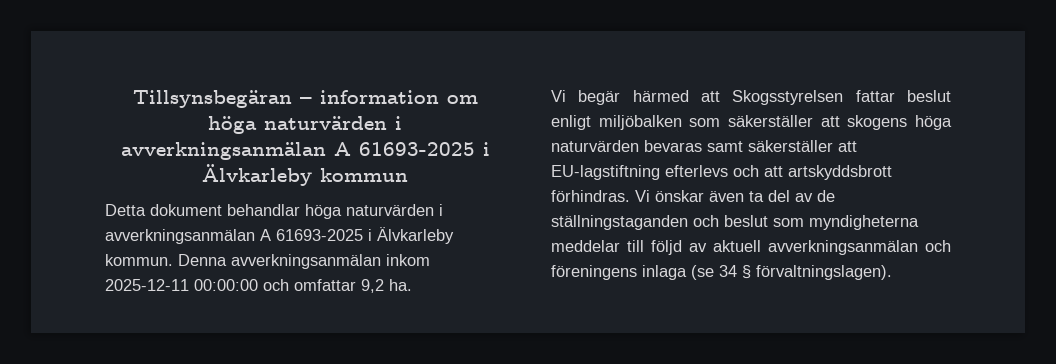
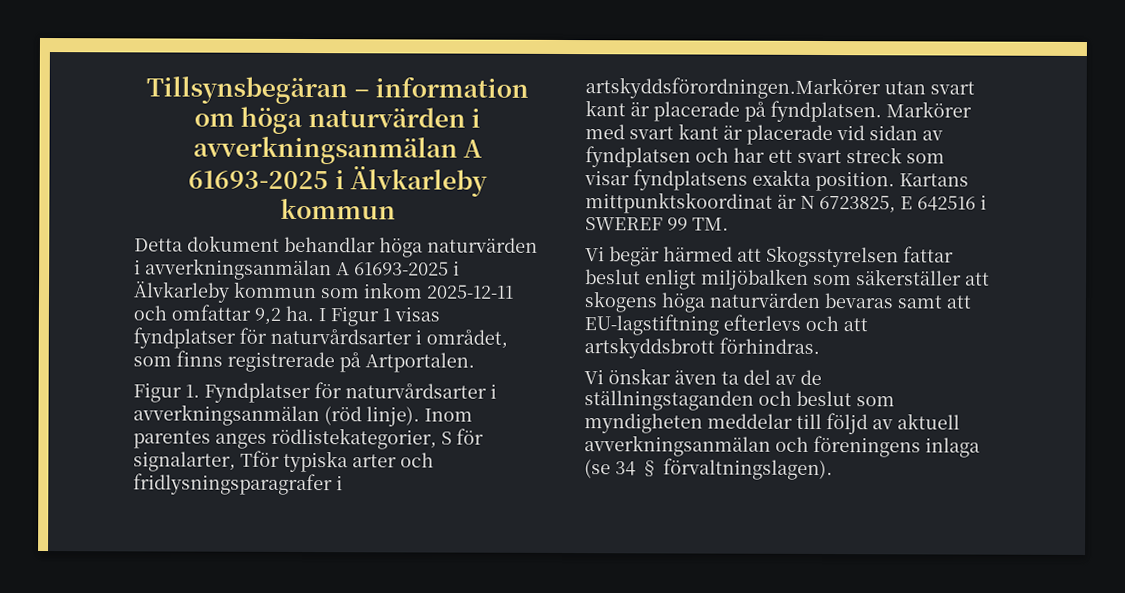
- Detta dokument behandlar höga naturvärden i avverkningsanmälan A 61693-2025 i Älvkarleby kommun. Denna avverkningsanmälan inkom 2025-12-11 00:00:00 och omfattar 9,2 ha.
+ Detta dokument behandlar höga naturvärden i avverkningsanmälan A 61693-2025 i Älvkarleby kommun som inkom 2025-12-11 och omfattar 9,2 ha. I Figur 1 visas fyndplatser för naturvårdsarter i området, som finns registrerade på Artportalen.
+ Figur 1. Fyndplatser för naturvårdsarter i avverkningsanmälan (röd linje). Inom parentes anges rödlistekategorier, S för signalarter, Tför typiska arter och fridlysningsparagrafer i artskyddsförordningen.Markörer utan svart kant är placerade på fyndplatsen. Markörer med svart kant är placerade vid sidan av fyndplatsen och har ett svart streck som visar fyndplatsens exakta position. Kartans mittpunktskoordinat är N 6723825, E 642516 i SWEREF 99 TM.
- Vi begär härmed att Skogsstyrelsen fattar beslut enligt miljöbalken som säkerställer att skogens höga naturvärden bevaras samt säkerställer att EU-lagstiftning efterlevs och att artskyddsbrott förhindras. Vi önskar även ta del av de ställningstaganden och beslut som myndigheterna meddelar till följd av aktuell avverkningsanmälan och föreningens inlaga (se 34 § förvaltningslagen).
+ Vi begär härmed att Skogsstyrelsen fattar beslut enligt miljöbalken som säkerställer att skogens höga naturvärden bevaras samt att EU-lagstiftning efterlevs och att artskyddsbrott förhindras.
+ Vi önskar även ta del av de ställningstaganden och beslut som myndigheten meddelar till följd av aktuell avverkningsanmälan och föreningens inlaga (se 34 § förvaltningslagen).

